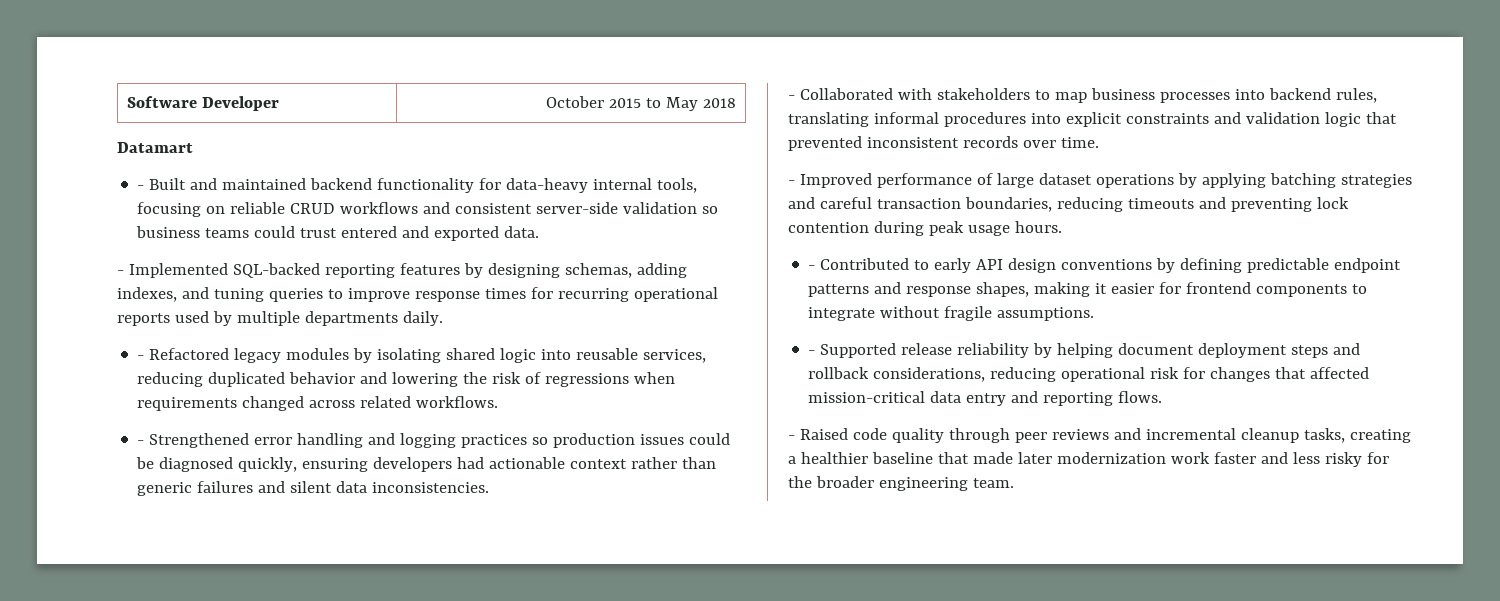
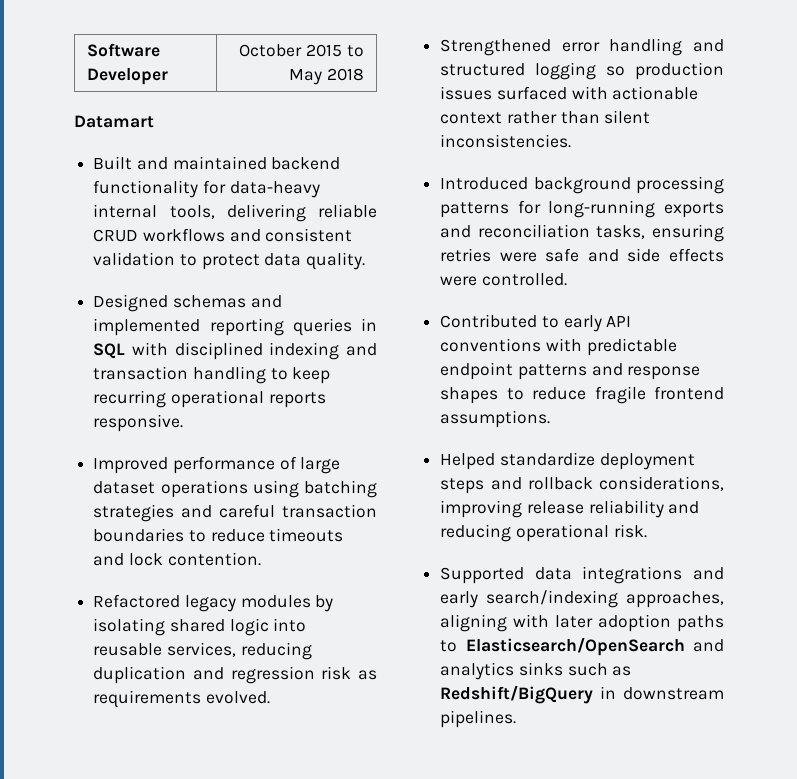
- - Built and maintained backend functionality for data-heavy internal tools, focusing on reliable CRUD workflows and consistent server-side validation so business teams could trust entered and exported data.
- - Implemented SQL-backed reporting features by designing schemas, adding indexes, and tuning queries to improve response times for recurring operational reports used by multiple departments daily.
- - Refactored legacy modules by isolating shared logic into reusable services, reducing duplicated behavior and lowering the risk of regressions when requirements changed across related workflows.
- - Strengthened error handling and logging practices so production issues could be diagnosed quickly, ensuring developers had actionable context rather than generic failures and silent data inconsistencies.
- - Collaborated with stakeholders to map business processes into backend rules, translating informal procedures into explicit constraints and validation logic that prevented inconsistent records over time.
- - Improved performance of large dataset operations by applying batching strategies and careful transaction boundaries, reducing timeouts and preventing lock contention during peak usage hours.
- - Contributed to early API design conventions by defining predictable endpoint patterns and response shapes, making it easier for frontend components to integrate without fragile assumptions.
- - Supported release reliability by helping document deployment steps and rollback considerations, reducing operational risk for changes that affected mission-critical data entry and reporting flows.
- - Raised code quality through peer reviews and incremental cleanup tasks, creating a healthier baseline that made later modernization work faster and less risky for the broader engineering team.
+ Built and maintained backend functionality for data-heavy internal tools, delivering reliable CRUD workflows and consistent validation to protect data quality.
+ Designed schemas and implemented reporting queries in SQL with disciplined indexing and transaction handling to keep recurring operational reports responsive.
+ Improved performance of large dataset operations using batching strategies and careful transaction boundaries to reduce timeouts and lock contention.
+ Refactored legacy modules by isolating shared logic into reusable services, reducing duplication and regression risk as requirements evolved.
+ Strengthened error handling and structured logging so production issues surfaced with actionable context rather than silent inconsistencies.
+ Introduced background processing patterns for long-running exports and reconciliation tasks, ensuring retries were safe and side effects were controlled.
+ Contributed to early API conventions with predictable endpoint patterns and response shapes to reduce fragile frontend assumptions.
+ Helped standardize deployment steps and rollback considerations, improving release reliability and reducing operational risk.
+ Supported data integrations and early search/indexing approaches, aligning with later adoption paths to Elasticsearch/OpenSearch and analytics sinks such as Redshift/BigQuery in downstream pipelines.

